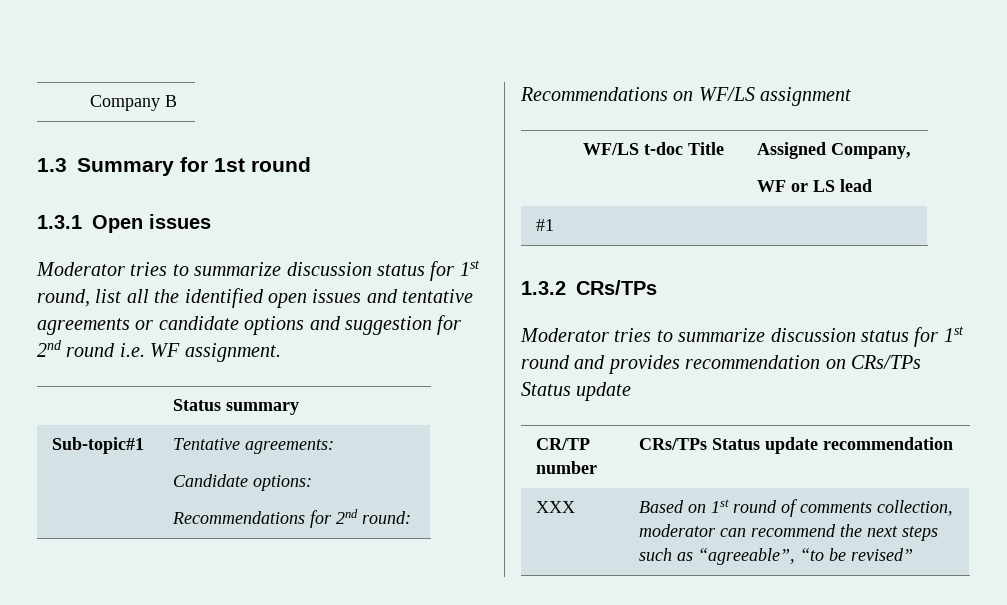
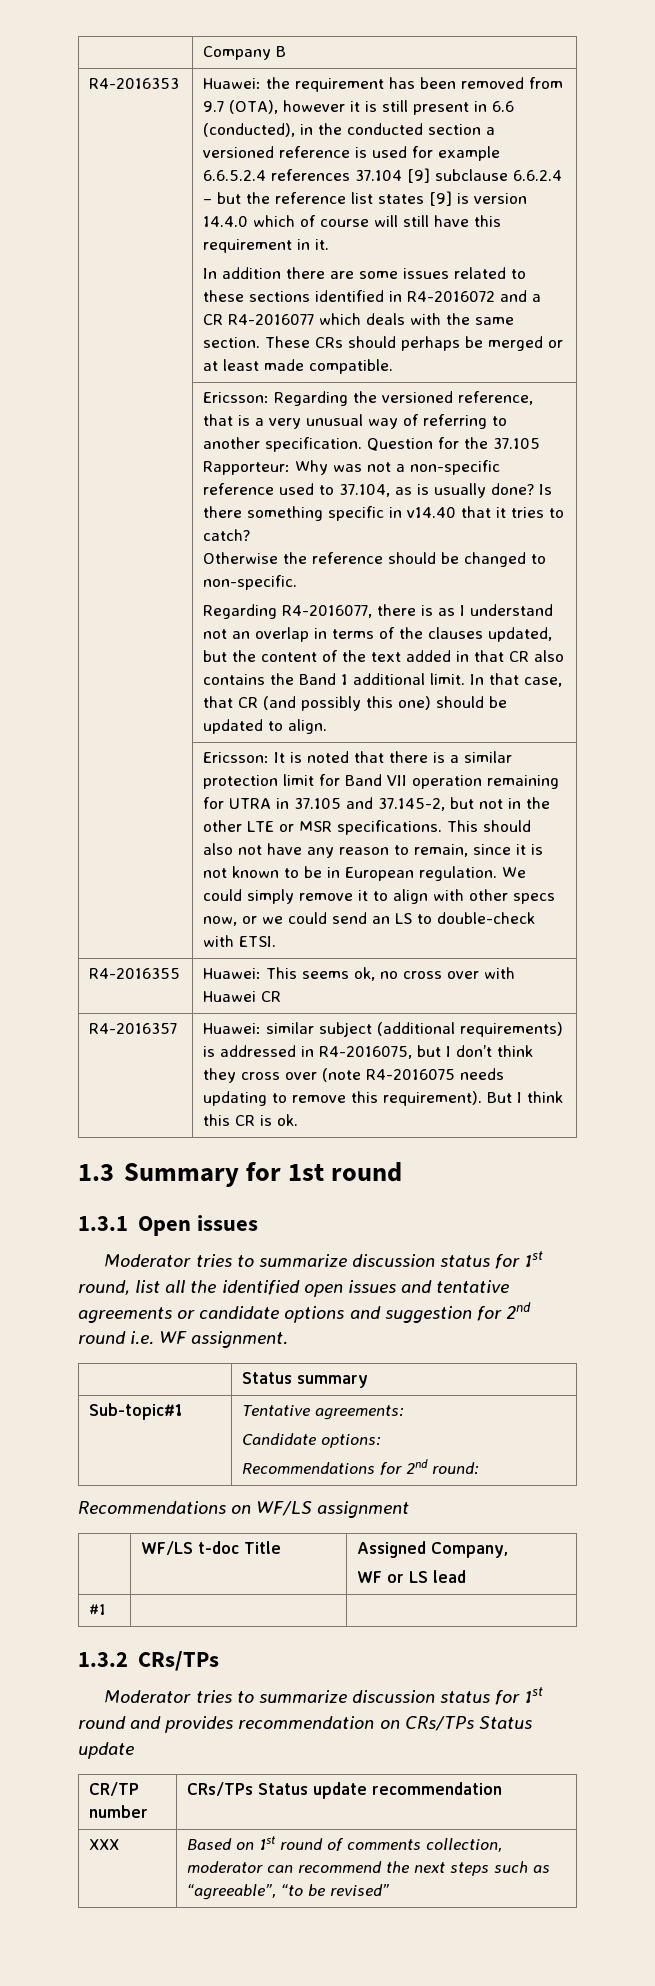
+ R4-2016353 | Huawei: the requirement has been removed from 9.7 (OTA), however it is still present in 6.6 (conducted), in the conducted section a versioned reference is used for example 6.6.5.2.4 references 37.104 [9] subclause 6.6.2.4 – but the reference list states [9] is version 14.4.0 which of course will still have this requirement in it.
+ In addition there are some issues related to these sections identified in R4-2016072 and a CR R4-2016077 which deals with the same section. These CRs should perhaps be merged or at least made compatible.
+ | Ericsson: Regarding the versioned reference, that is a very unusual way of referring to another specification. Question for the 37.105 Rapporteur: Why was not a non-specific reference used to 37.104, as is usually done? Is there something specific in v14.40 that it tries to catch?
+ Otherwise the reference should be changed to non-specific.
+ Regarding R4-2016077, there is as I understand not an overlap in terms of the clauses updated, but the content of the text added in that CR also contains the Band 1 additional limit. In that case, that CR (and possibly this one) should be updated to align.
+ | Ericsson: It is noted that there is a similar protection limit for Band VII operation remaining for UTRA in 37.105 and 37.145-2, but not in the other LTE or MSR specifications. This should also not have any reason to remain, since it is not known to be in European regulation. We could simply remove it to align with other specs now, or we could send an LS to double-check with ETSI.
+ R4-2016355 | Huawei: This seems ok, no cross over with Huawei CR
+ R4-2016357 | Huawei: similar subject (additional requirements) is addressed in R4-2016075, but I don’t think they cross over (note R4-2016075 needs updating to remove this requirement). But I think this CR is ok.

